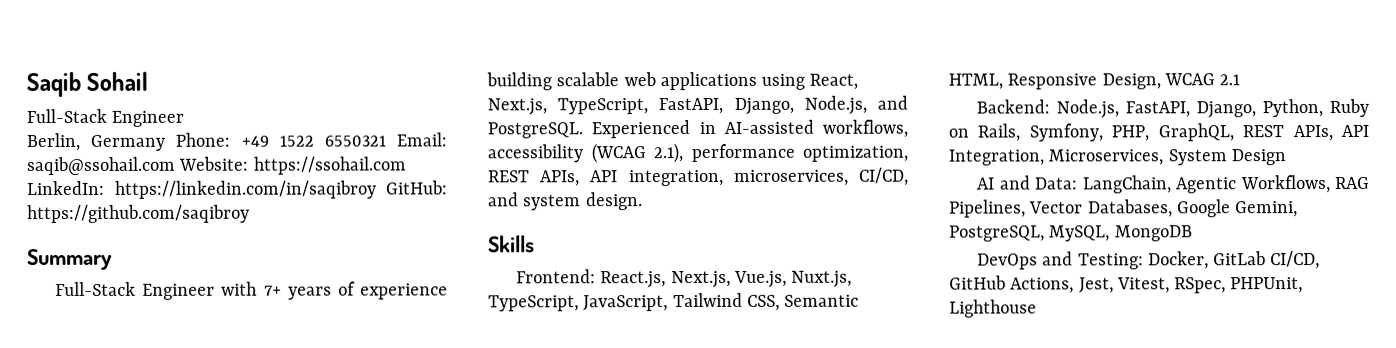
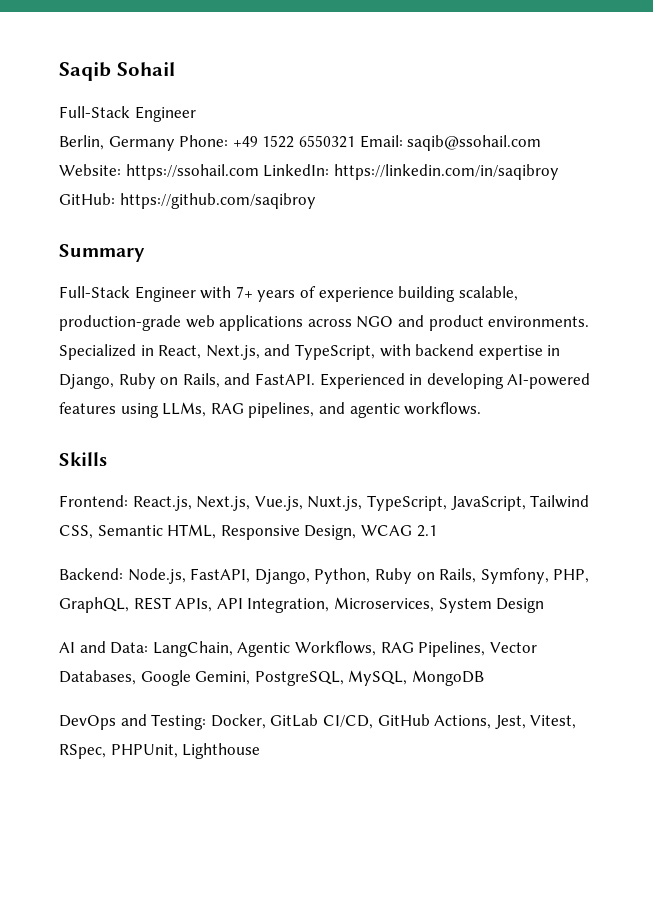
- Full-Stack Engineer with 7+ years of experience building scalable web applications using React, Next.js, TypeScript, FastAPI, Django, Node.js, and PostgreSQL. Experienced in AI-assisted workflows, accessibility (WCAG 2.1), performance optimization, REST APIs, API integration, microservices, CI/CD, and system design.
+ Full-Stack Engineer with 7+ years of experience building scalable, production-grade web applications across NGO and product environments. Specialized in React, Next.js, and TypeScript, with backend expertise in Django, Ruby on Rails, and FastAPI. Experienced in developing AI-powered features using LLMs, RAG pipelines, and agentic workflows.

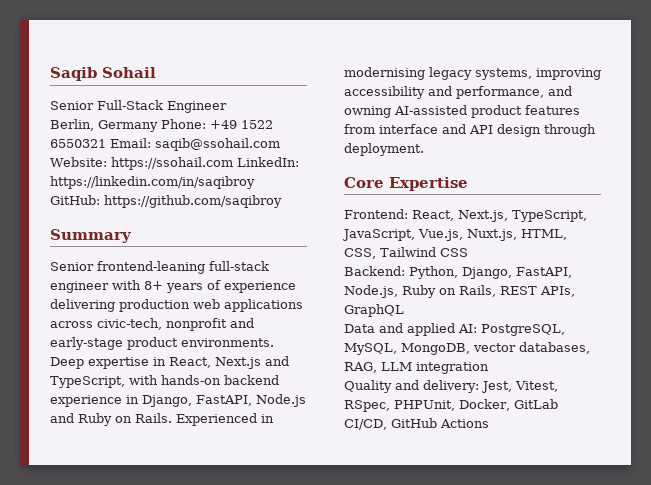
  Saqib Sohail
- Full-Stack Engineer
+ Senior Full-Stack Engineer
- Full-Stack Engineer with 7+ years of experience building scalable, production-grade web applications across NGO and product environments. Specialized in React, Next.js, and TypeScript, with backend expertise in Django, Ruby on Rails, and FastAPI. Experienced in developing AI-powered features using LLMs, RAG pipelines, and agentic workflows.
- Skills
- Frontend: React.js, Next.js, Vue.js, Nuxt.js, TypeScript, JavaScript, Tailwind CSS, Semantic HTML, Responsive Design, WCAG 2.1
- Backend: Node.js, FastAPI, Django, Python, Ruby on Rails, Symfony, PHP, GraphQL, REST APIs, API Integration, Microservices, System Design
- AI and Data: LangChain, Agentic Workflows, RAG Pipelines, Vector Databases, Google Gemini, PostgreSQL, MySQL, MongoDB
- DevOps and Testing: Docker, GitLab CI/CD, GitHub Actions, Jest, Vitest, RSpec, PHPUnit, Lighthouse
+ Senior frontend-leaning full-stack engineer with 8+ years of experience delivering production web applications across civic-tech, nonprofit and early-stage product environments. Deep expertise in React, Next.js and TypeScript, with hands-on backend experience in Django, FastAPI, Node.js and Ruby on Rails. Experienced in modernising legacy systems, improving accessibility and performance, and owning AI-assisted product features from interface and API design through deployment.
+ Core Expertise
+ Frontend: React, Next.js, TypeScript, JavaScript, Vue.js, Nuxt.js, HTML, CSS, Tailwind CSS
+ Backend: Python, Django, FastAPI, Node.js, Ruby on Rails, REST APIs, GraphQL
+ Data and applied AI: PostgreSQL, MySQL, MongoDB, vector databases, RAG, LLM integration
+ Quality and delivery: Jest, Vitest, RSpec, PHPUnit, Docker, GitLab CI/CD, GitHub Actions

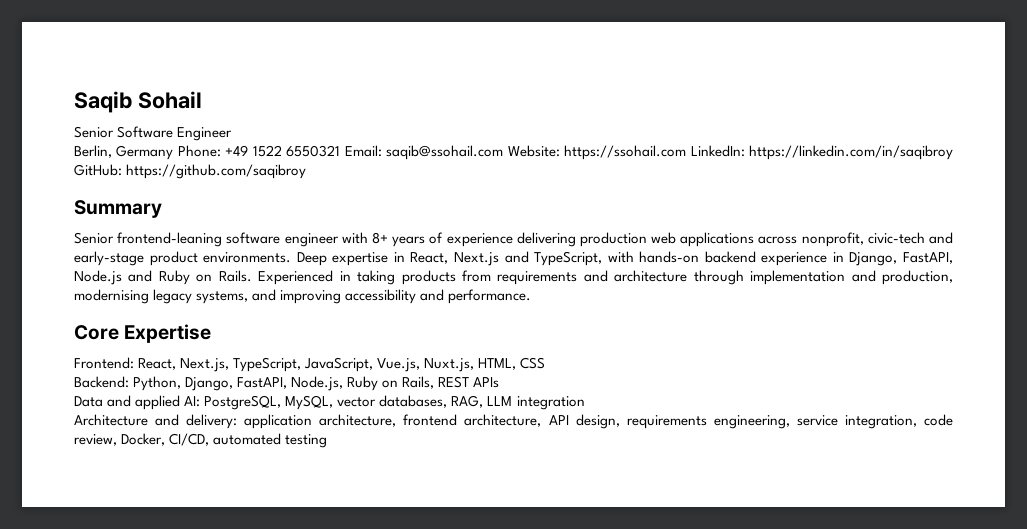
- Senior Full-Stack Engineer
+ Senior Software Engineer
- Senior frontend-leaning full-stack engineer with 8+ years of experience delivering production web applications across civic-tech, nonprofit and early-stage product environments.
+ Senior frontend-leaning software engineer with 8+ years of experience delivering production web applications across nonprofit, civic-tech and early-stage product environments.
- Experienced in modernising legacy systems, improving accessibility and performance, and owning AI-assisted product features from interface and API design through deployment.
+ Experienced in taking products from requirements and architecture through implementation and production, modernising legacy systems, and improving accessibility and performance.
- Frontend: React, Next.js, TypeScript, JavaScript, Vue.js, Nuxt.js, HTML, CSS, Tailwind CSS
+ Frontend: React, Next.js, TypeScript, JavaScript, Vue.js, Nuxt.js, HTML, CSS
- Backend: Python, Django, FastAPI, Node.js, Ruby on Rails, REST APIs, GraphQL
+ Backend: Python, Django, FastAPI, Node.js, Ruby on Rails, REST APIs
- Data and applied AI: PostgreSQL, MySQL, MongoDB, vector databases, RAG, LLM integration
+ Data and applied AI: PostgreSQL, MySQL, vector databases, RAG, LLM integration
- Quality and delivery: Jest, Vitest, RSpec, PHPUnit, Docker, GitLab CI/CD, GitHub Actions
+ Architecture and delivery: application architecture, frontend architecture, API design, requirements engineering, service integration, code review, Docker, CI/CD, automated testing

